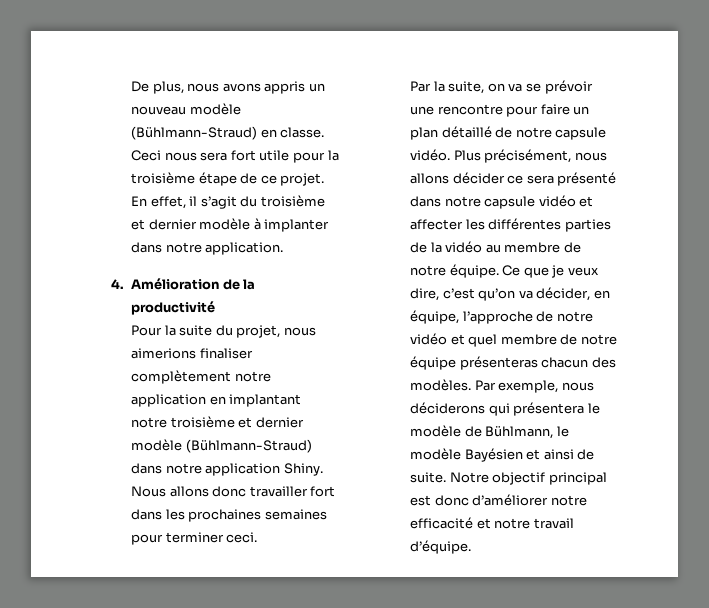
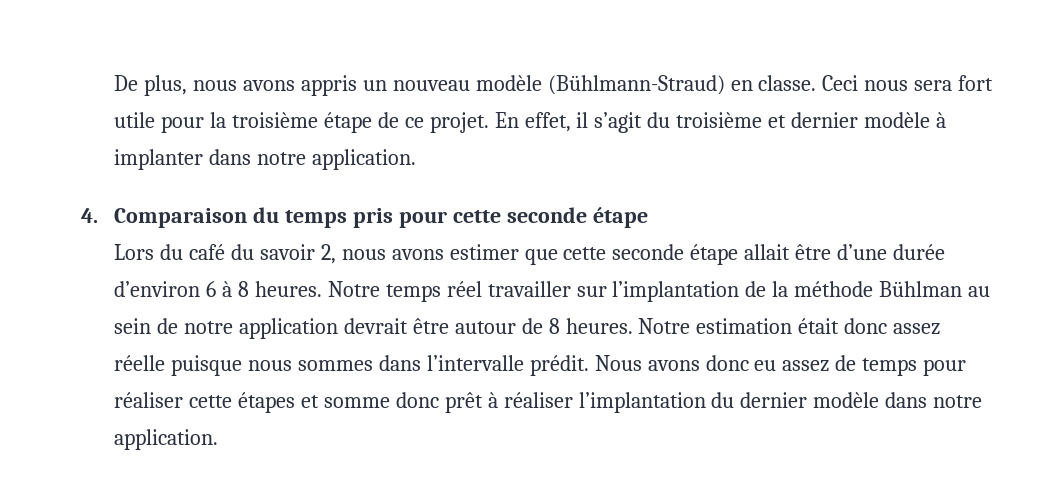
- 4. Amélioration de la productivité
- Pour la suite du projet, nous aimerions finaliser complètement notre application en implantant notre troisième et dernier modèle (Bühlmann-Straud) dans notre application Shiny. Nous allons donc travailler fort dans les prochaines semaines pour terminer ceci.
- Par la suite, on va se prévoir une rencontre pour faire un plan détaillé de notre capsule vidéo. Plus précisément, nous allons décider ce sera présenté dans notre capsule vidéo et affecter les différentes parties de la vidéo au membre de notre équipe. Ce que je veux dire, c’est qu’on va décider, en équipe, l’approche de notre vidéo et quel membre de notre équipe présenteras chacun des modèles. Par exemple, nous déciderons qui présentera le modèle de Bühlmann, le modèle Bayésien et ainsi de suite. Notre objectif principal est donc d’améliorer notre efficacité et notre travail d’équipe.
+ 4. Comparaison du temps pris pour cette seconde étape
+ Lors du café du savoir 2, nous avons estimer que cette seconde étape allait être d’une durée d’environ 6 à 8 heures. Notre temps réel travailler sur l’implantation de la méthode Bühlman au sein de notre application devrait être autour de 8 heures. Notre estimation était donc assez réelle puisque nous sommes dans l’intervalle prédit. Nous avons donc eu assez de temps pour réaliser cette étapes et somme donc prêt à réaliser l’implantation du dernier modèle dans notre application.

